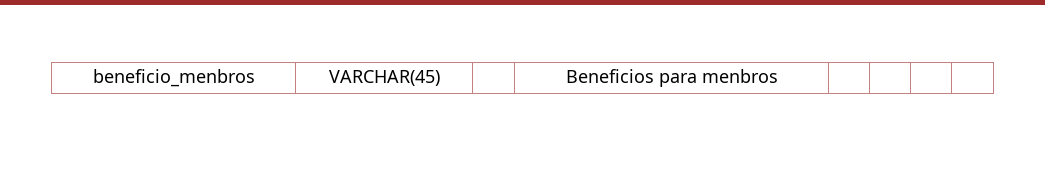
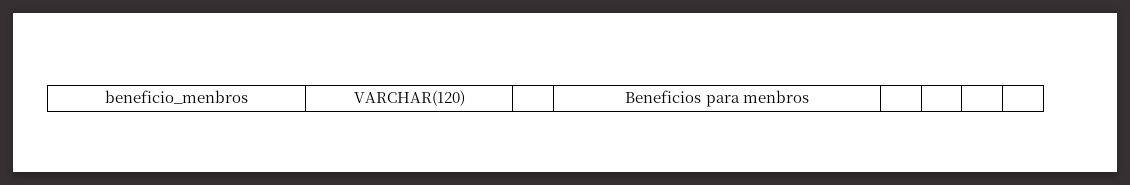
- beneficio_menbros | VARCHAR(45) | | Beneficios para menbros | | | |
+ beneficio_menbros | VARCHAR(120) | | Beneficios para menbros | | | |

